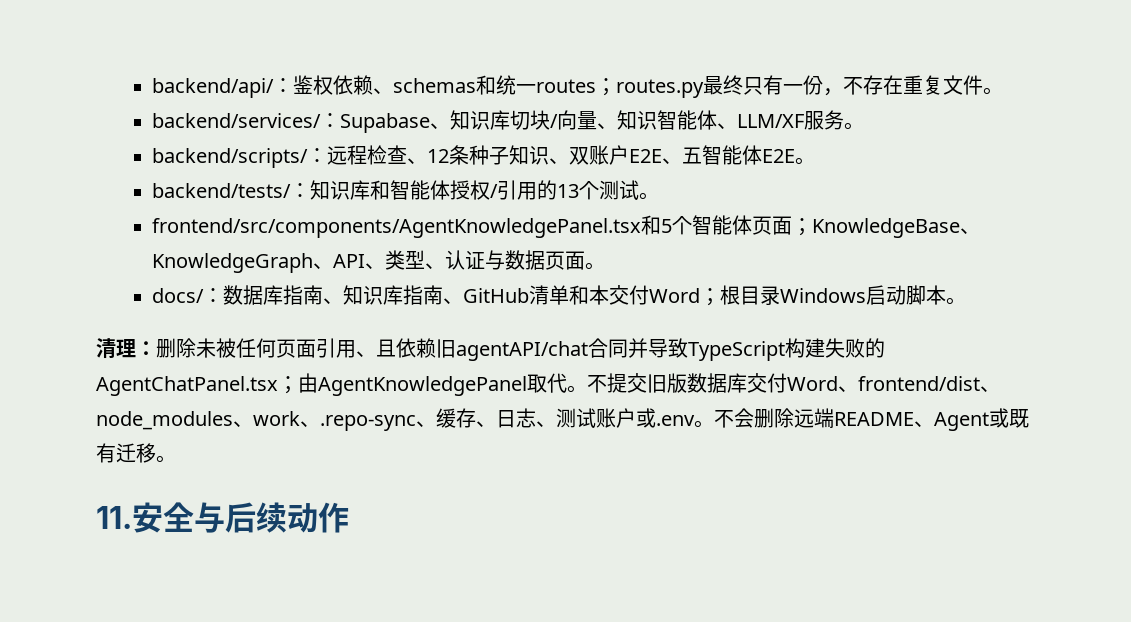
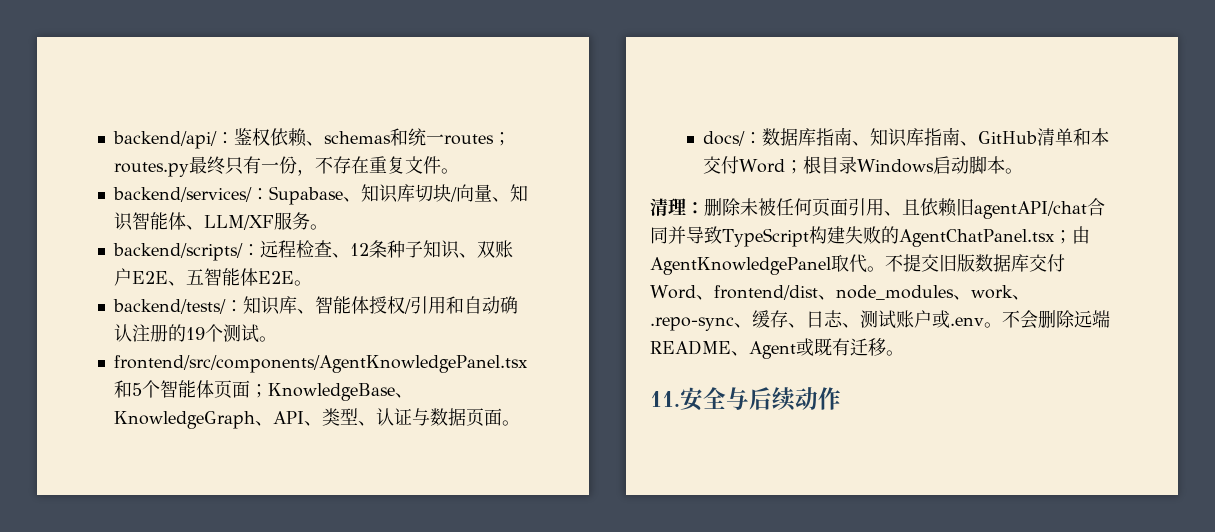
- backend/tests/：知识库和智能体授权/引用的13个测试。
+ backend/tests/：知识库、智能体授权/引用和自动确认注册的19个测试。

